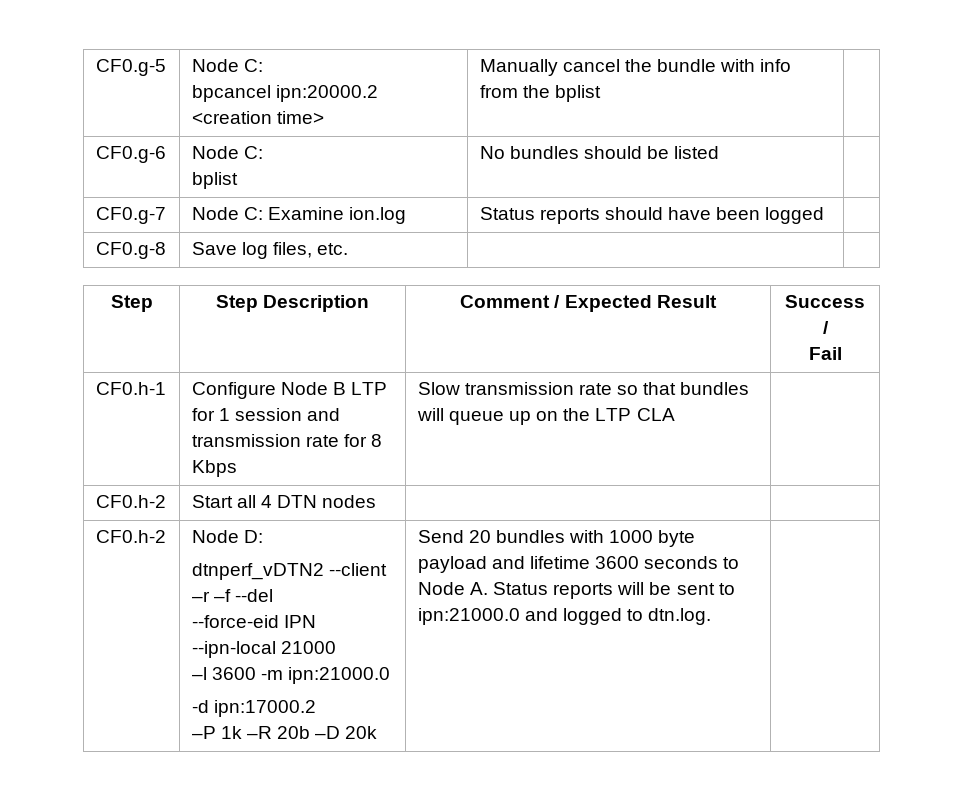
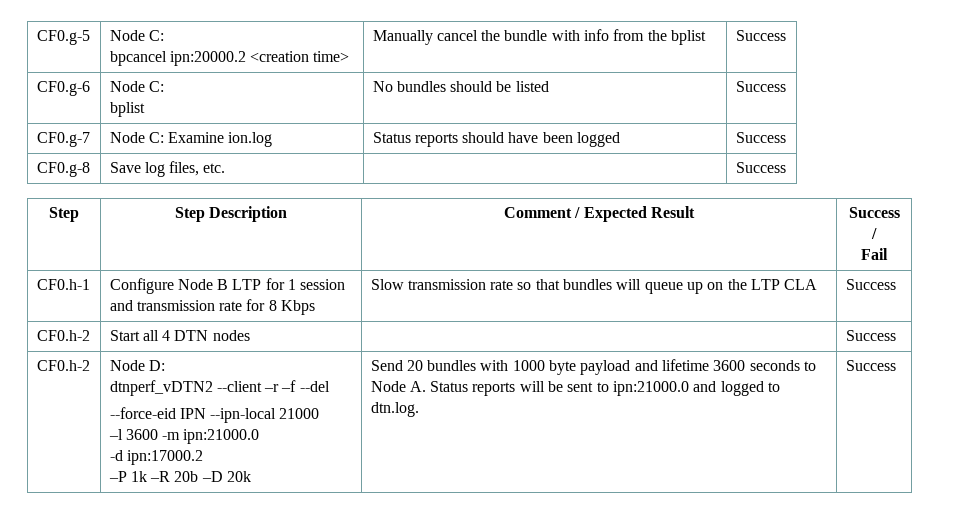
  CF0.g-5 | Node C:
- bpcancel ipn:20000.2 <creation time> | Manually cancel the bundle with info from the bplist |
+ bpcancel ipn:20000.2 <creation time> | Manually cancel the bundle with info from the bplist | Success
  CF0.g-6 | Node C:
- bplist | No bundles should be listed |
+ bplist | No bundles should be listed | Success
- CF0.g-7 | Node C: Examine ion.log | Status reports should have been logged |
+ CF0.g-7 | Node C: Examine ion.log | Status reports should have been logged | Success
- CF0.g-8 | Save log files, etc. | |
+ CF0.g-8 | Save log files, etc. | | Success
- CF0.h-1 | Configure Node B LTP for 1 session and transmission rate for 8 Kbps | Slow transmission rate so that bundles will queue up on the LTP CLA |
+ CF0.h-1 | Configure Node B LTP for 1 session and transmission rate for 8 Kbps | Slow transmission rate so that bundles will queue up on the LTP CLA | Success
- CF0.h-2 | Start all 4 DTN nodes | |
+ CF0.h-2 | Start all 4 DTN nodes | | Success
- Send 20 bundles with 1000 byte payload and lifetime 3600 seconds to Node A. Status reports will be sent to ipn:21000.0 and logged to dtn.log.
+ Send 20 bundles with 1000 byte payload and lifetime 3600 seconds to Node A. Status reports will be sent to ipn:21000.0 and logged to dtn.log. | Success

